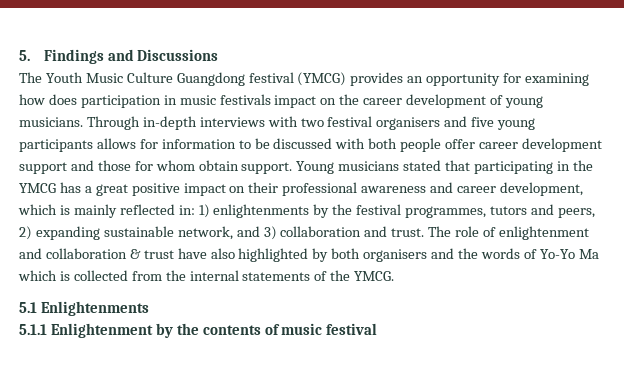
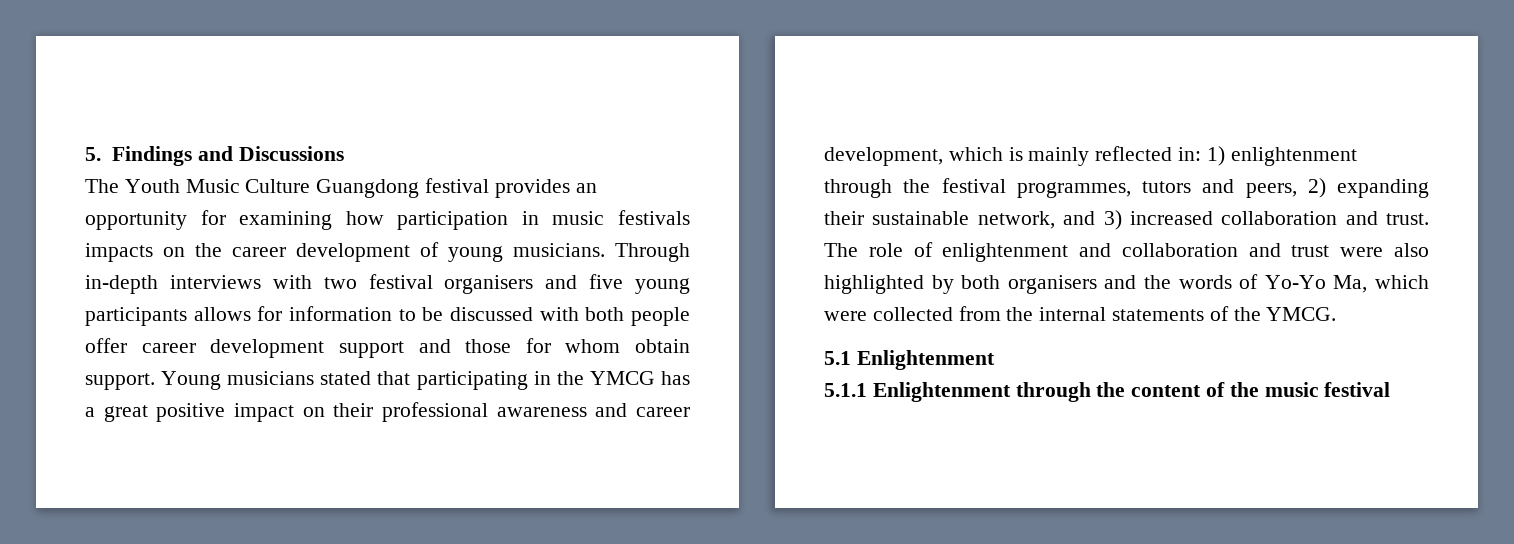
- The Youth Music Culture Guangdong festival (YMCG) provides an opportunity for examining how does participation in music festivals impact on the career development of young musicians.
+ The Youth Music Culture Guangdong festival provides an opportunity for examining how participation in music festivals impacts on the career development of young musicians.
- Young musicians stated that participating in the YMCG has a great positive impact on their professional awareness and career development, which is mainly reflected in: 1) enlightenments by the festival programmes, tutors and peers, 2) expanding sustainable network, and 3) collaboration and trust.
+ Young musicians stated that participating in the YMCG has a great positive impact on their professional awareness and career development, which is mainly reflected in: 1) enlightenment through the festival programmes, tutors and peers, 2) expanding their sustainable network, and 3) increased collaboration and trust.
- The role of enlightenment and collaboration & trust have also highlighted by both organisers and the words of Yo-Yo Ma which is collected from the internal statements of the YMCG.
+ The role of enlightenment and collaboration and trust were also highlighted by both organisers and the words of Yo-Yo Ma, which were collected from the internal statements of the YMCG.
- 5.1 Enlightenments
+ 5.1 Enlightenment
- 5.1.1 Enlightenment by the contents of music festival
+ 5.1.1 Enlightenment through the content of the music festival

